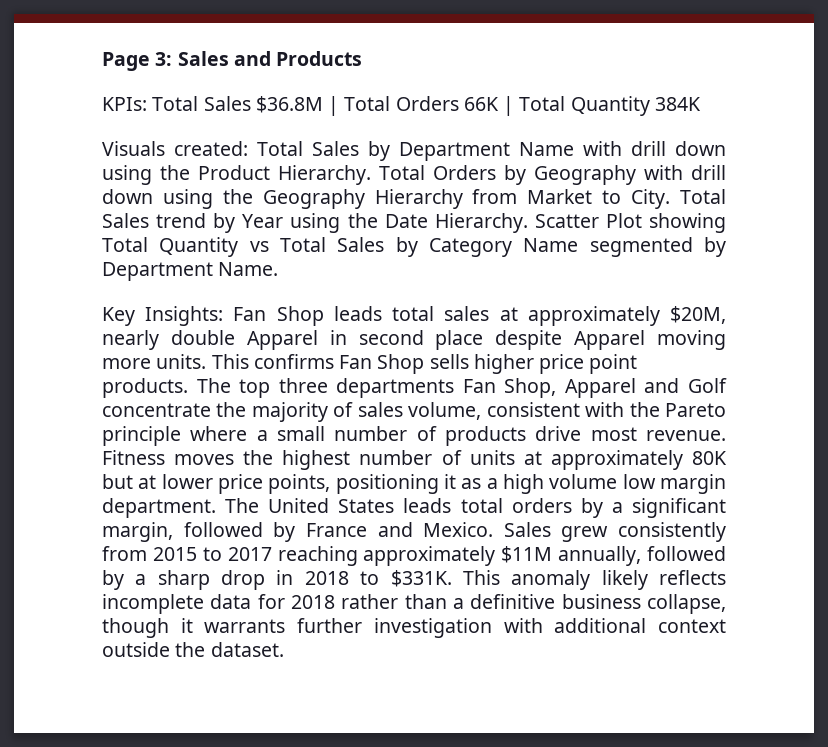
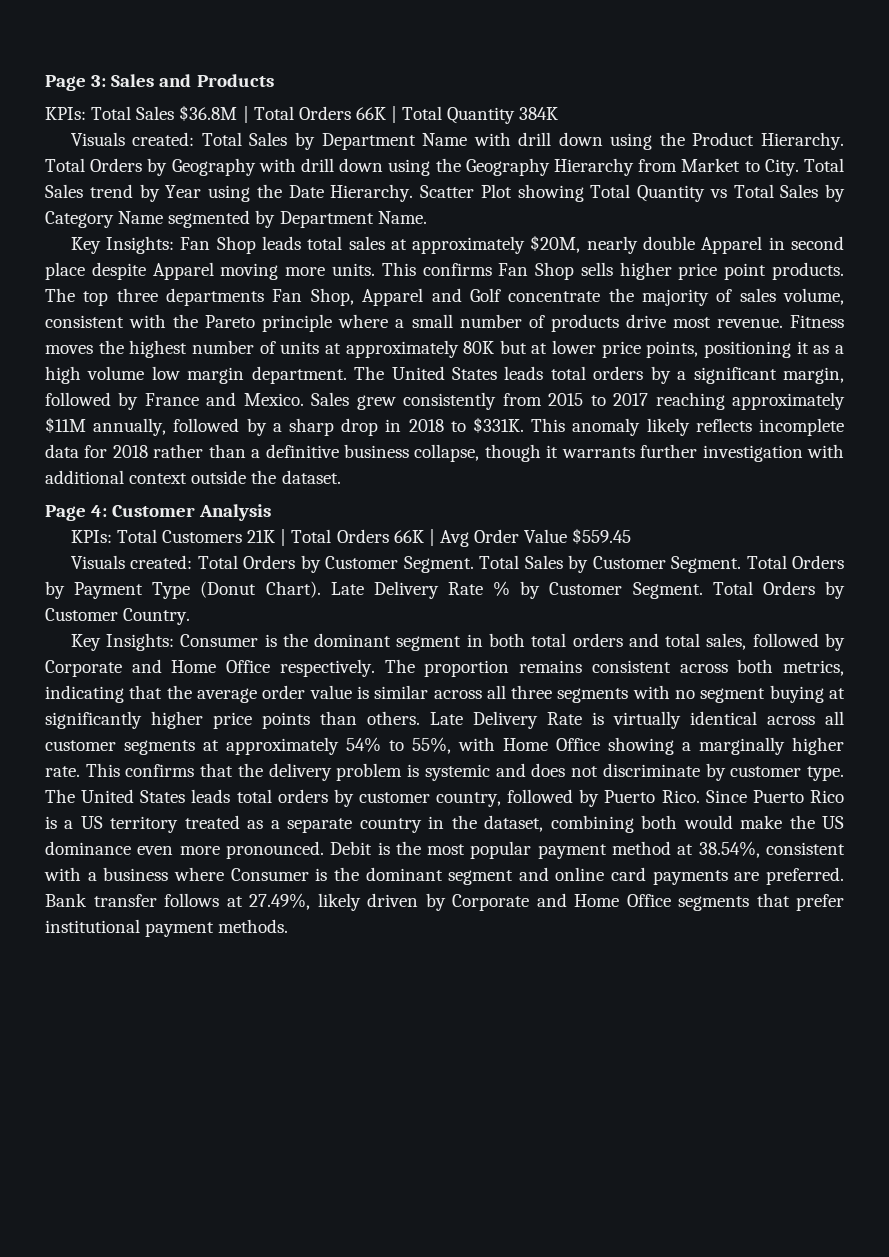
+ Page 4: Customer Analysis
+ KPIs: Total Customers 21K | Total Orders 66K | Avg Order Value $559.45
+ Visuals created: Total Orders by Customer Segment. Total Sales by Customer Segment. Total Orders by Payment Type (Donut Chart). Late Delivery Rate % by Customer Segment. Total Orders by Customer Country.
+ Key Insights: Consumer is the dominant segment in both total orders and total sales, followed by Corporate and Home Office respectively. The proportion remains consistent across both metrics, indicating that the average order value is similar across all three segments with no segment buying at significantly higher price points than others. Late Delivery Rate is virtually identical across all customer segments at approximately 54% to 55%, with Home Office showing a marginally higher rate. This confirms that the delivery problem is systemic and does not discriminate by customer type. The United States leads total orders by customer country, followed by Puerto Rico. Since Puerto Rico is a US territory treated as a separate country in the dataset, combining both would make the US dominance even more pronounced. Debit is the most popular payment method at 38.54%, consistent with a business where Consumer is the dominant segment and online card payments are preferred. Bank transfer follows at 27.49%, likely driven by Corporate and Home Office segments that prefer institutional payment methods.

